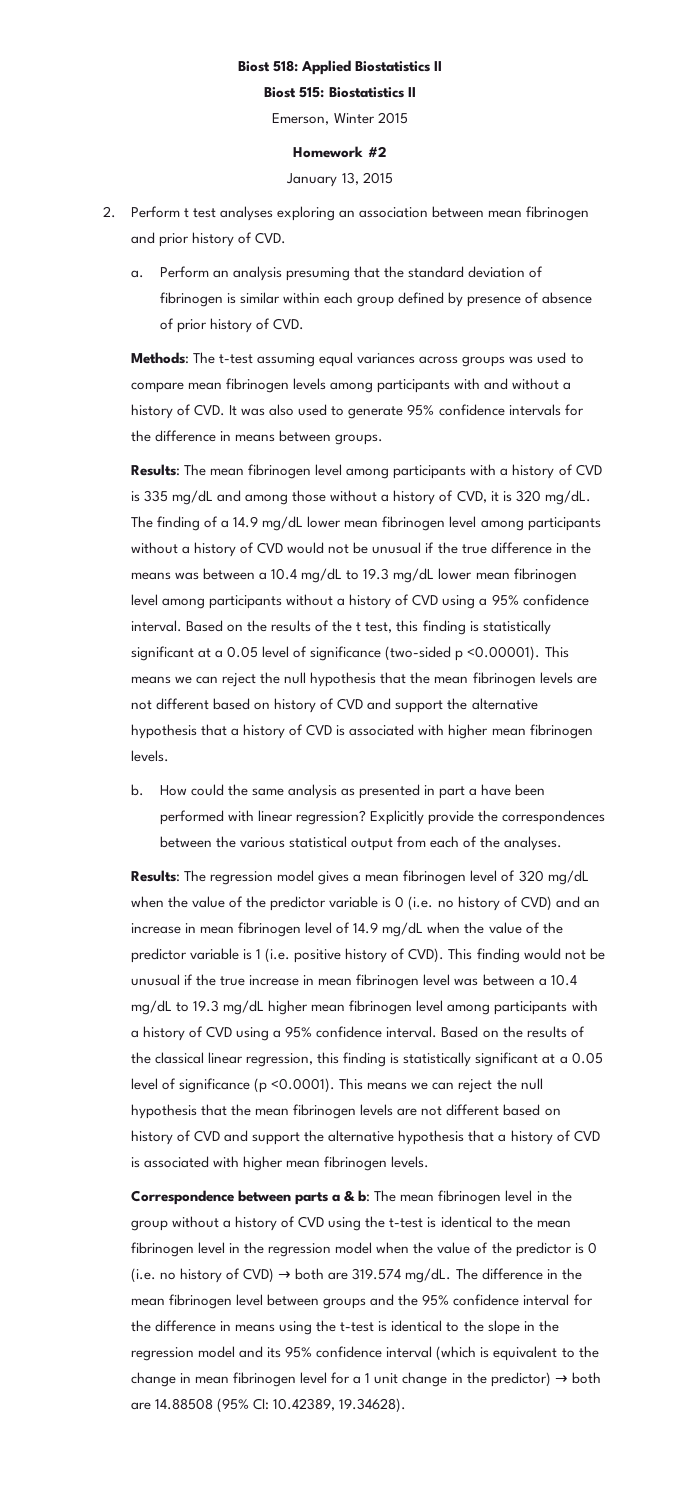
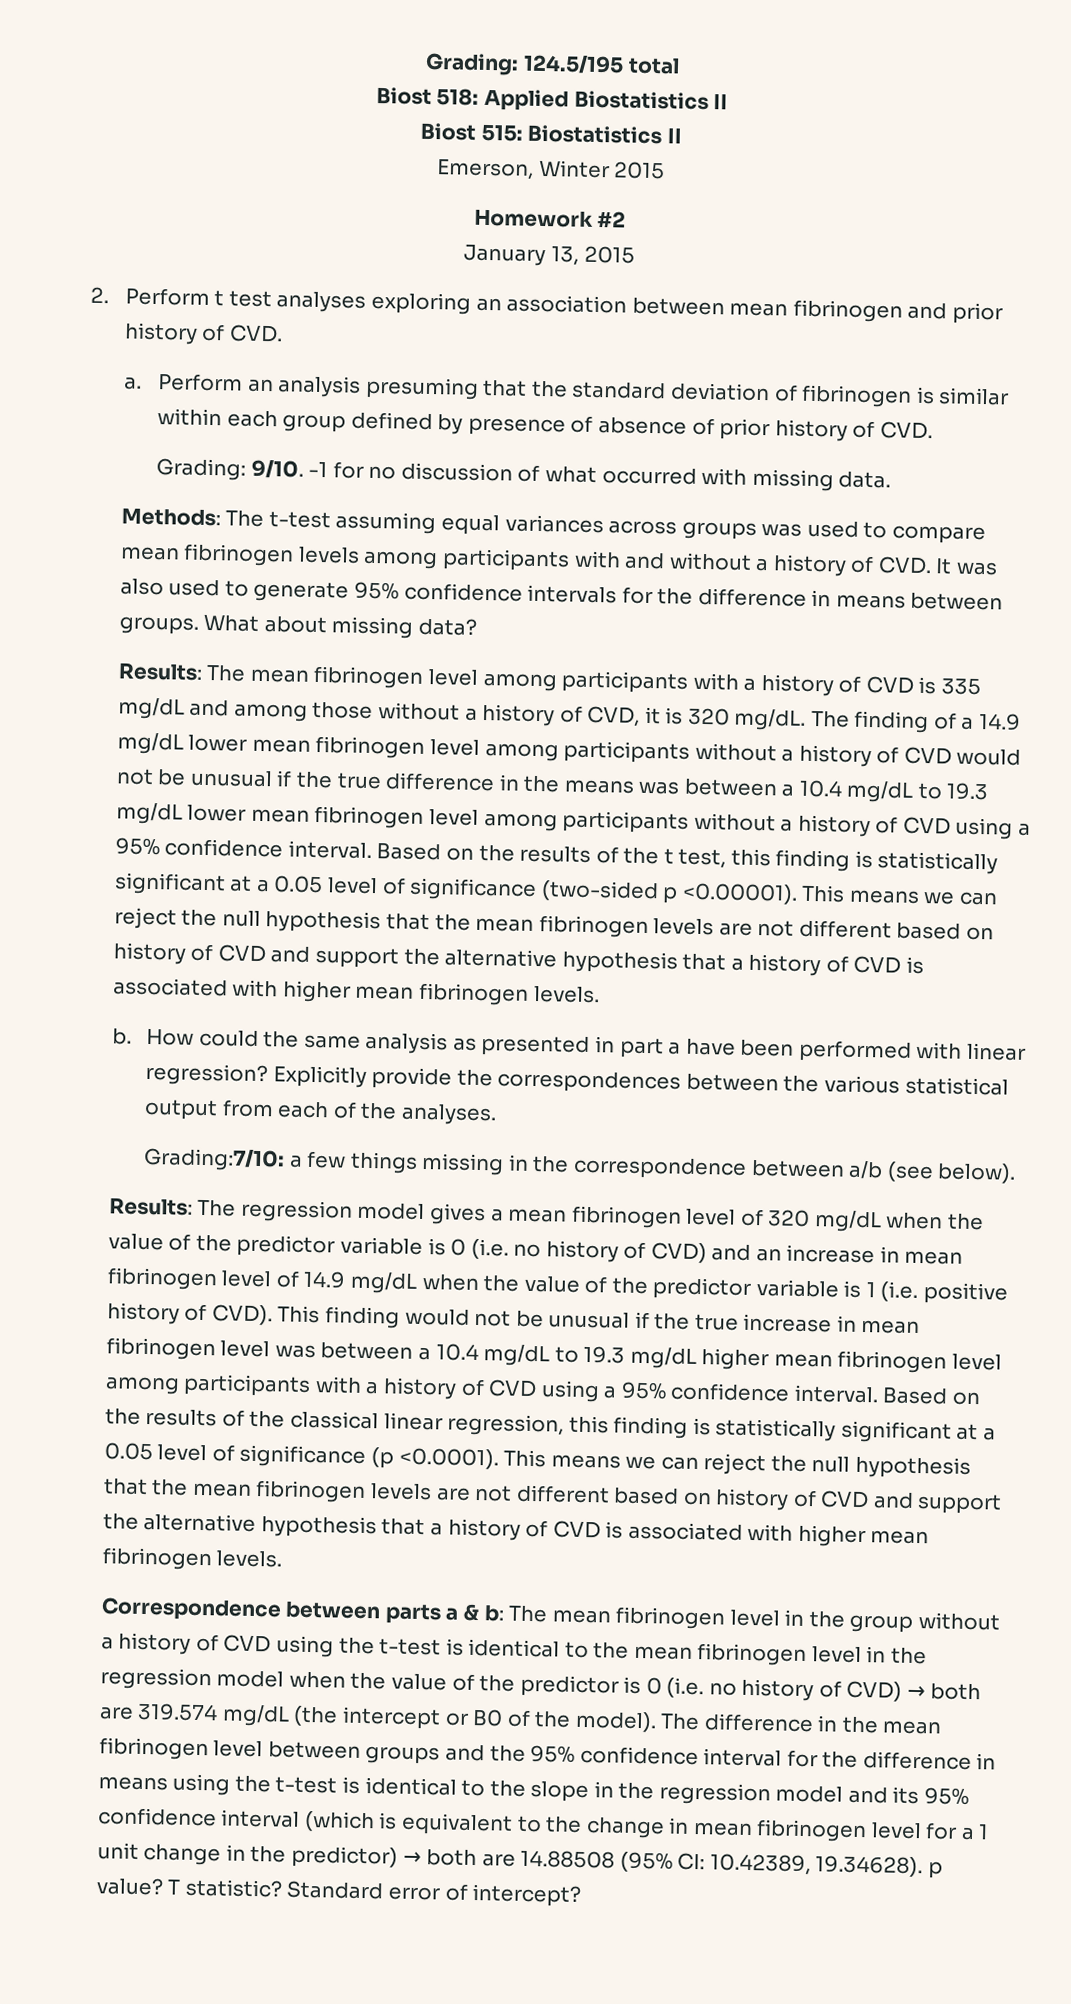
+ Grading: 124.5/195 total
+ Grading: 9/10. -1 for no discussion of what occurred with missing data.
+ What about missing data?
+ Grading:7/10: a few things missing in the correspondence between a/b (see below).
- Correspondence between parts a & b: The mean fibrinogen level in the group without a history of CVD using the t-test is identical to the mean fibrinogen level in the regression model when the value of the predictor is 0 (i.e. no history of CVD) → both are 319.574 mg/dL.
+ Correspondence between parts a & b: The mean fibrinogen level in the group without a history of CVD using the t-test is identical to the mean fibrinogen level in the regression model when the value of the predictor is 0 (i.e. no history of CVD) → both are 319.574 mg/dL (the intercept or B0 of the model).
- 10.42389, 19.34628).
+ 10.42389, 19.34628). p value? T statistic? Standard error of intercept?

